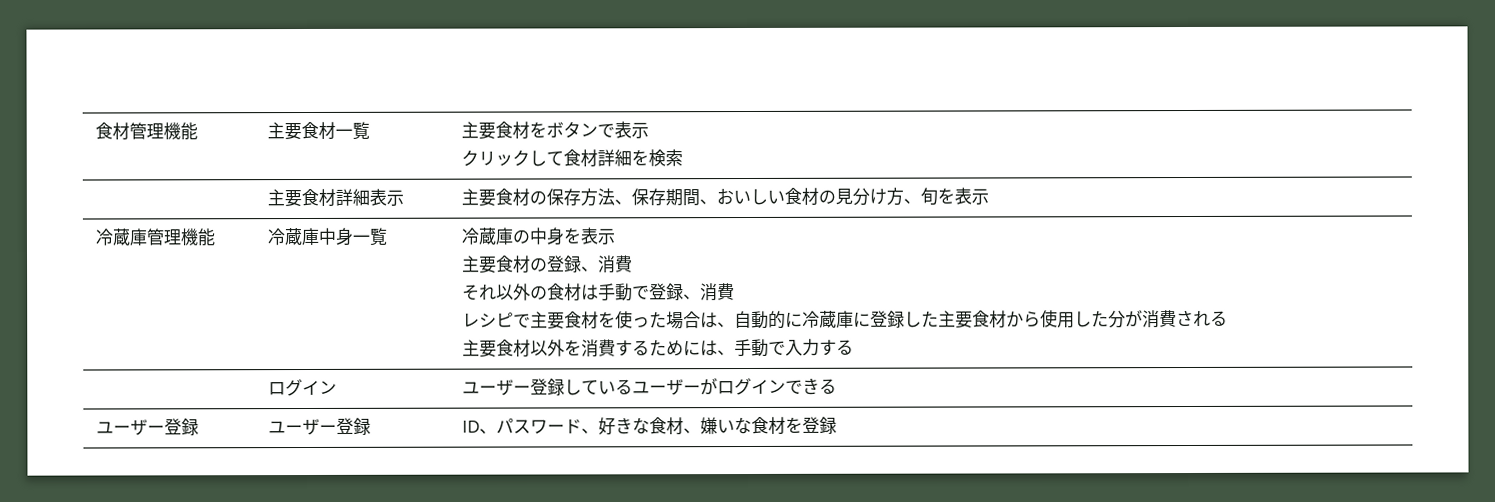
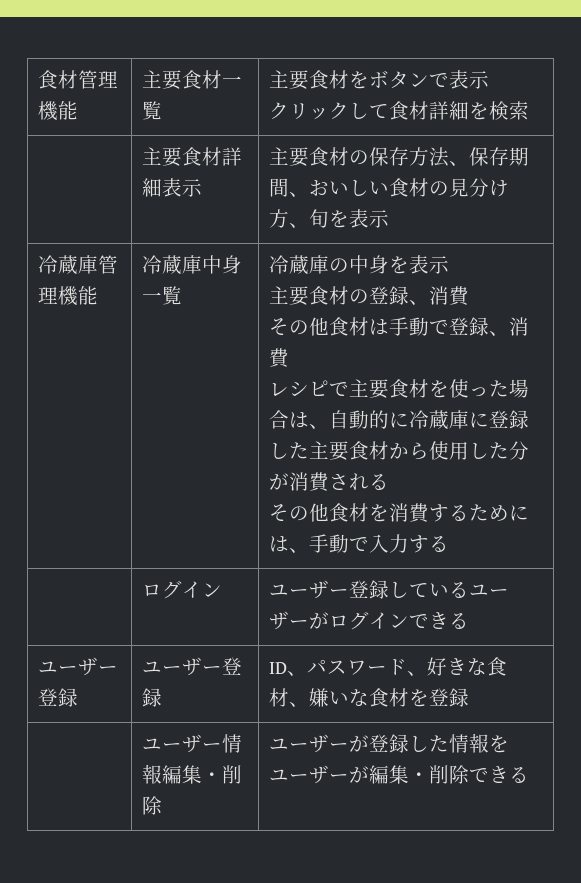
- それ以外の食材は手動で登録、消費
+ その他食材は手動で登録、消費
- 主要食材以外を消費するためには、手動で入力する
+ その他食材を消費するためには、手動で入力する
+ | ユーザー情報編集・削除 | ユーザーが登録した情報をユーザーが編集・削除できる

